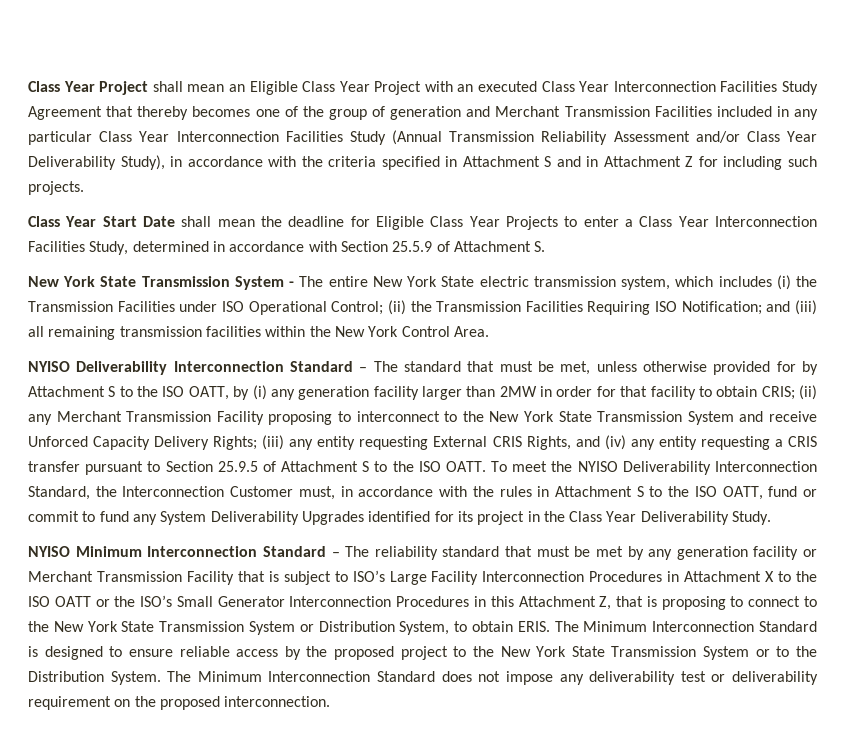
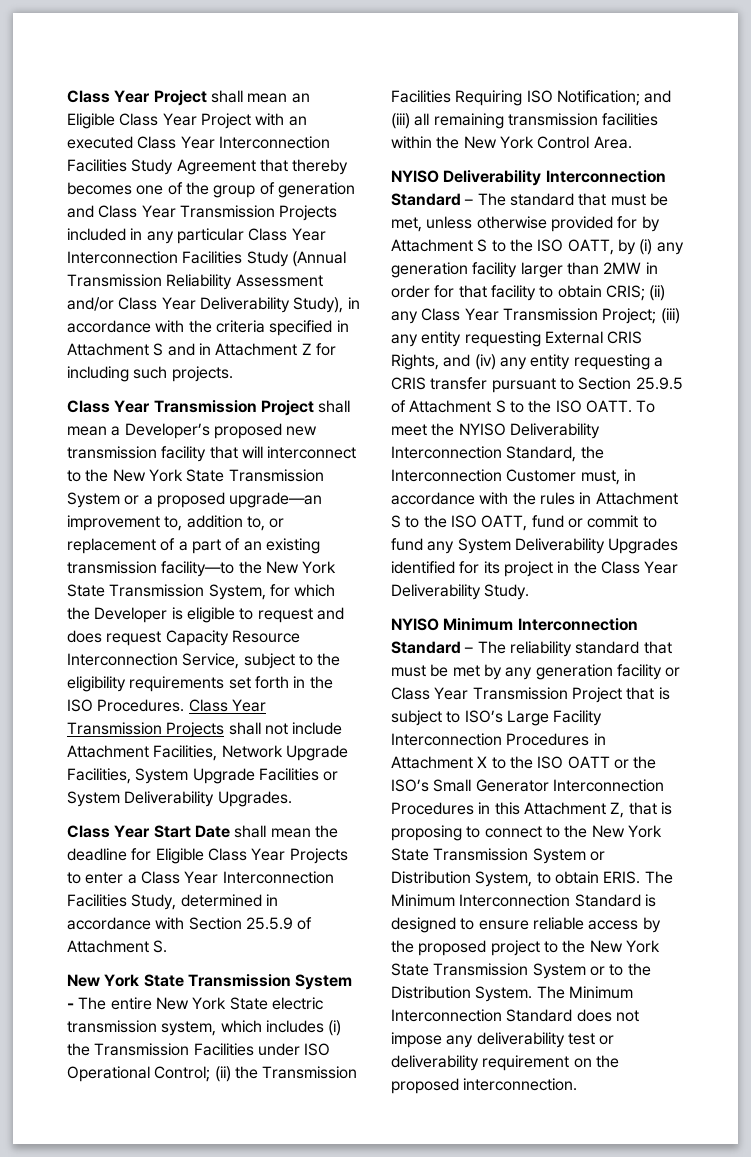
- Class Year Project shall mean an Eligible Class Year Project with an executed Class Year Interconnection Facilities Study Agreement that thereby becomes one of the group of generation and Merchant Transmission Facilities included in any particular Class Year Interconnection Facilities Study (Annual Transmission Reliability Assessment and/or Class Year Deliverability Study), in accordance with the criteria specified in Attachment S and in Attachment Z for including such projects.
+ Class Year Project shall mean an Eligible Class Year Project with an executed Class Year Interconnection Facilities Study Agreement that thereby becomes one of the group of generation and Class Year Transmission Projects included in any particular Class Year Interconnection Facilities Study (Annual Transmission Reliability Assessment and/or Class Year Deliverability Study), in accordance with the criteria specified in Attachment S and in Attachment Z for including such projects.
+ Class Year Transmission Project shall mean a Developer’s proposed new transmission facility that will interconnect to the New York State Transmission System or a proposed upgrade—an improvement to, addition to, or replacement of a part of an existing transmission facility—to the New York State Transmission System, for which the Developer is eligible to request and does request Capacity Resource Interconnection Service, subject to the eligibility requirements set forth in the ISO Procedures. Class Year Transmission Projects shall not include Attachment Facilities, Network Upgrade Facilities, System Upgrade Facilities or System Deliverability Upgrades.
- (ii) any Merchant Transmission Facility proposing to interconnect to the New York State Transmission System and receive Unforced Capacity Delivery Rights;
+ (ii) any Class Year Transmission Project;
- NYISO Minimum Interconnection Standard – The reliability standard that must be met by any generation facility or Merchant Transmission Facility that is subject to ISO’s Large Facility Interconnection Procedures in Attachment X to the ISO OATT or the ISO’s Small Generator Interconnection Procedures in this Attachment Z, that is proposing to connect to the New York State Transmission System or Distribution System, to obtain ERIS.
+ NYISO Minimum Interconnection Standard – The reliability standard that must be met by any generation facility or Class Year Transmission Project that is subject to ISO’s Large Facility Interconnection Procedures in Attachment X to the ISO OATT or the ISO’s Small Generator Interconnection Procedures in this Attachment Z, that is proposing to connect to the New York State Transmission System or Distribution System, to obtain ERIS.

